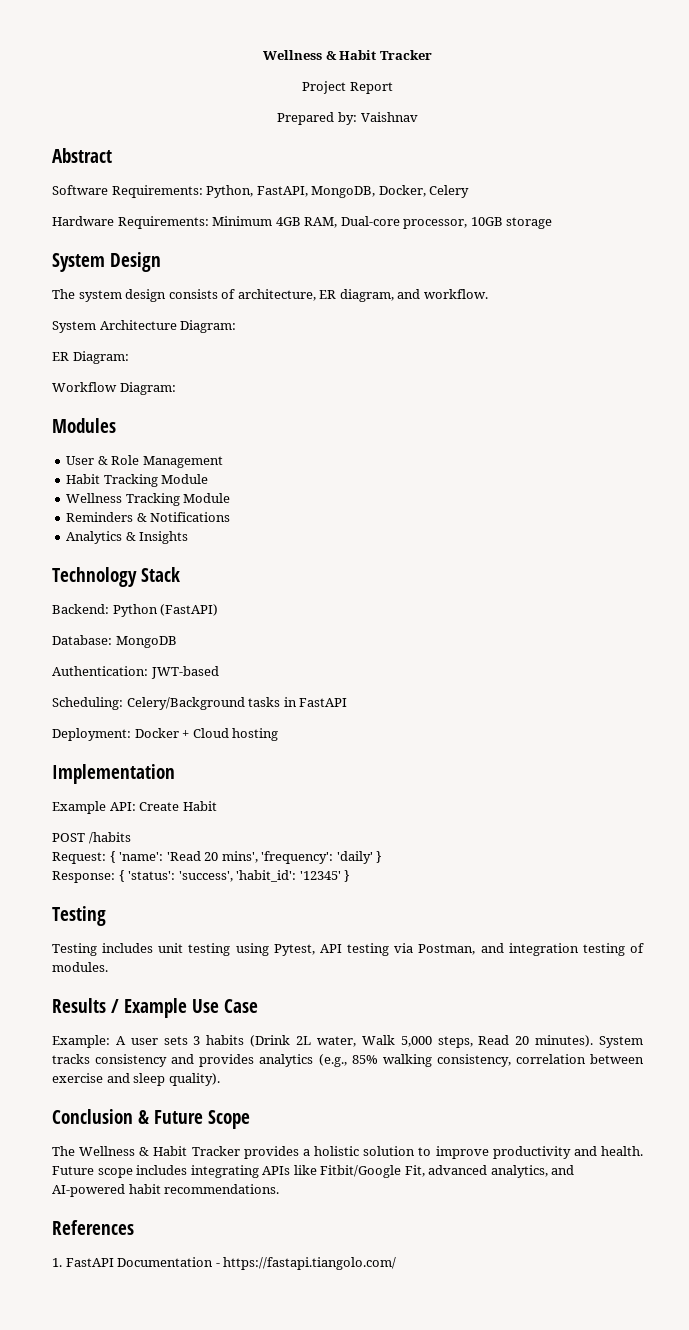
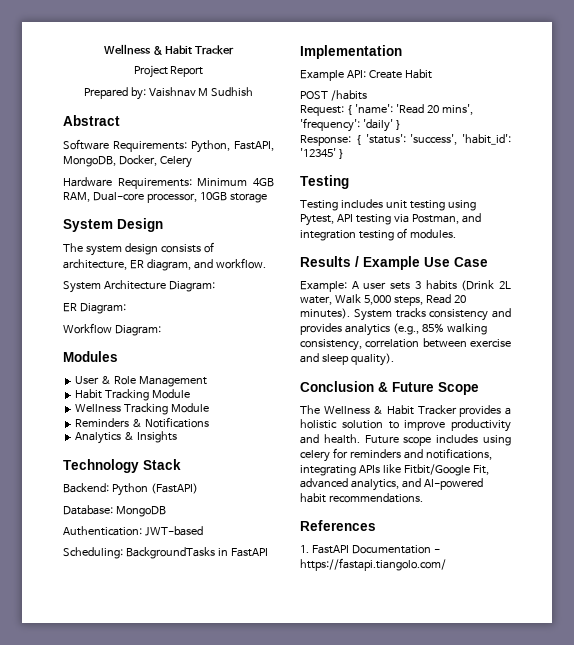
- Prepared by: Vaishnav
+ Prepared by: Vaishnav M Sudhish
- Scheduling: Celery/Background tasks in FastAPI
+ Scheduling: BackgroundTasks in FastAPI
- Deployment: Docker + Cloud hosting
- Future scope includes integrating APIs like Fitbit/Google Fit, advanced analytics, and AI-powered habit recommendations.
+ Future scope includes using celery for reminders and notifications, integrating APIs like Fitbit/Google Fit, advanced analytics, and AI-powered habit recommendations.

